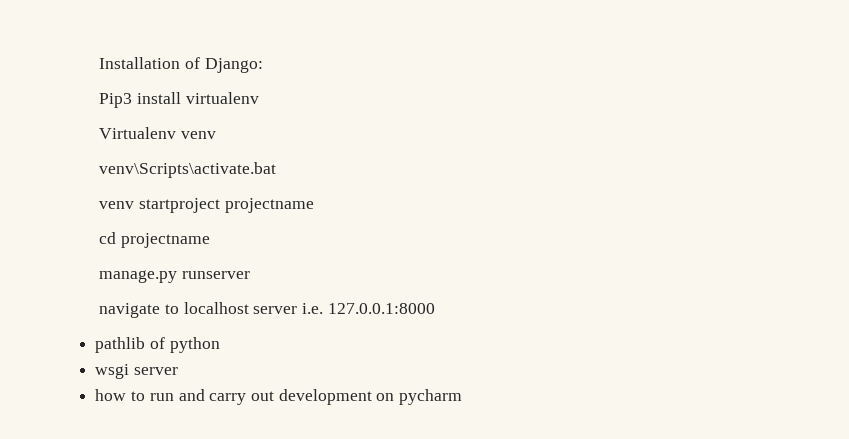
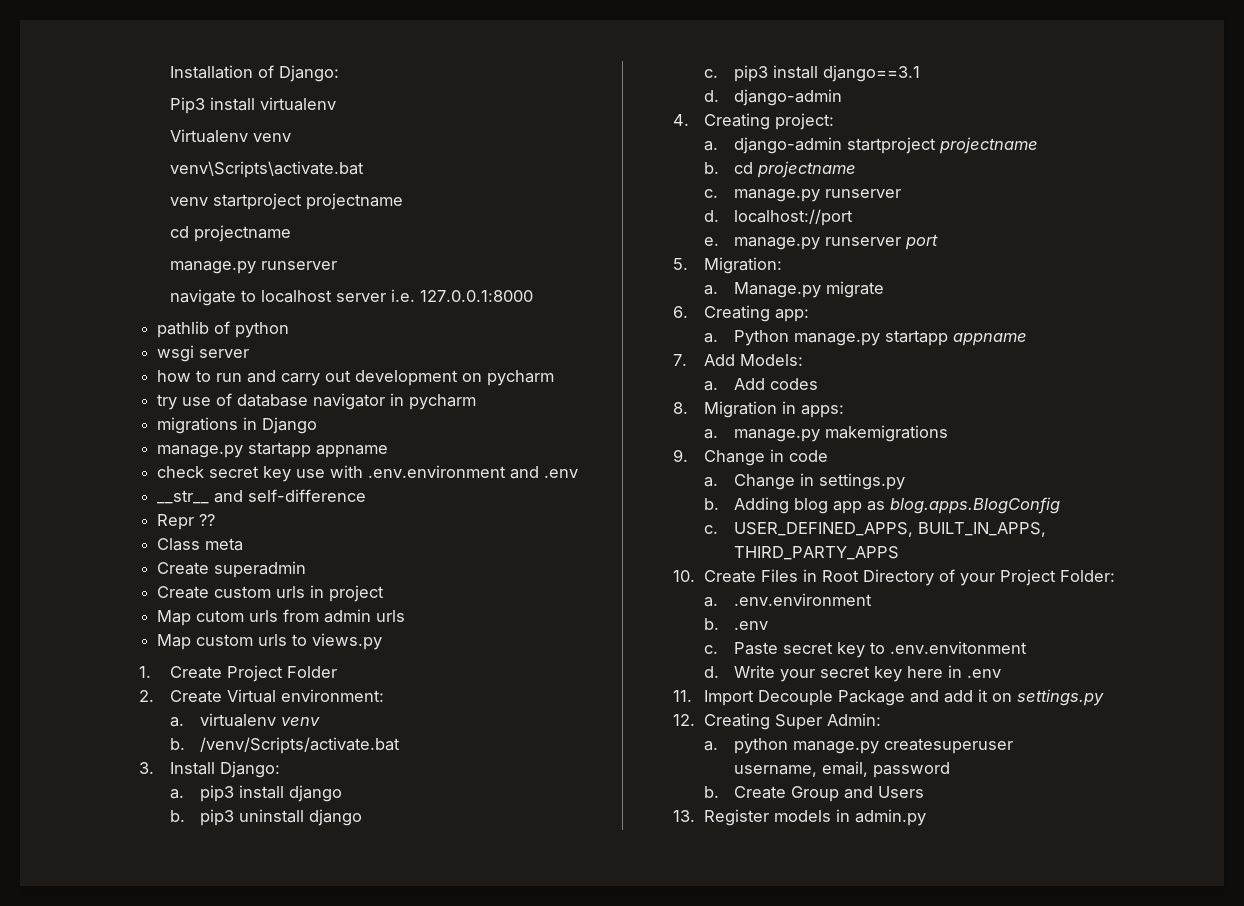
+ try use of database navigator in pycharm
+ migrations in Django
+ manage.py startapp appname
+ check secret key use with .env.environment and .env
+ __str__ and self-difference
+ Repr ??
+ Class meta
+ Create superadmin
+ Create custom urls in project
+ Map cutom urls from admin urls
+ Map custom urls to views.py
+ 1. Create Project Folder
+ 2. Create Virtual environment:
+ a. virtualenv venv
+ b. /venv/Scripts/activate.bat
+ 3. Install Django:
+ a. pip3 install django
+ b. pip3 uninstall django
+ c. pip3 install django==3.1
+ d. django-admin
+ 4. Creating project:
+ a. django-admin startproject projectname
+ b. cd projectname
+ c. manage.py runserver
+ d. localhost://port
+ e. manage.py runserver port
+ 5. Migration:
+ a. Manage.py migrate
+ 6. Creating app:
+ a. Python manage.py startapp appname
+ 7. Add Models:
+ a. Add codes
+ 8. Migration in apps:
+ a. manage.py makemigrations
+ 9. Change in code
+ a. Change in settings.py
+ b. Adding blog app as blog.apps.BlogConfig
+ c. USER_DEFINED_APPS, BUILT_IN_APPS, THIRD_PARTY_APPS
+ 10. Create Files in Root Directory of your Project Folder:
+ a. .env.environment
+ b. .env
+ c. Paste secret key to .env.envitonment
+ d. Write your secret key here in .env
+ 11. Import Decouple Package and add it on settings.py
+ 12. Creating Super Admin:
+ a. python manage.py createsuperuser
+ username, email, password
+ b. Create Group and Users
+ 13. Register models in admin.py

